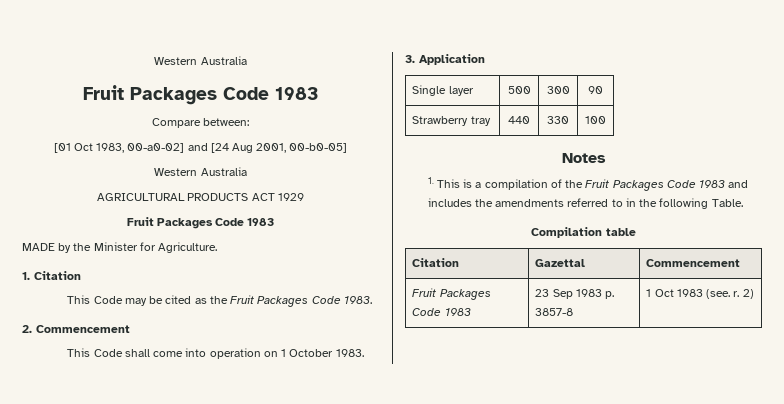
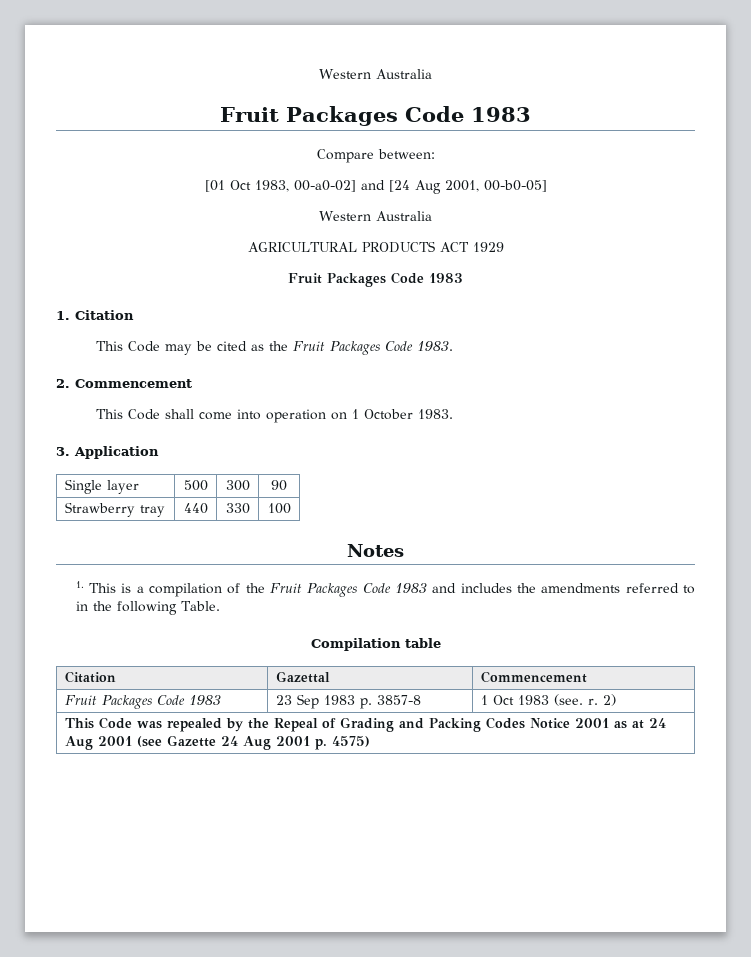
- MADE by the Minister for Agriculture.
+ This Code was repealed by the Repeal of Grading and Packing Codes Notice 2001 as at 24 Aug 2001 (see Gazette 24 Aug 2001 p. 4575)

